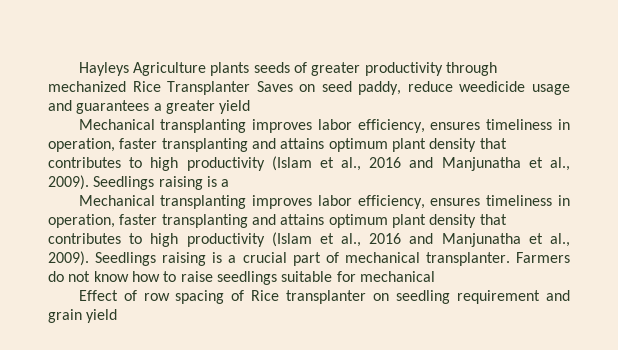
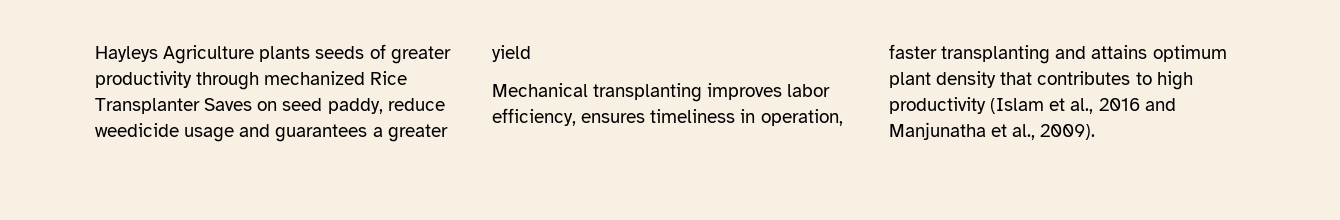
  Hayleys Agriculture plants seeds of greater productivity through mechanized Rice Transplanter Saves on seed paddy, reduce weedicide usage and guarantees a greater yield
- Mechanical transplanting improves labor efficiency, ensures timeliness in operation, faster transplanting and attains optimum plant density that contributes to high productivity (Islam et al., 2016 and Manjunatha et al., 2009). Seedlings raising is a
- Mechanical transplanting improves labor efficiency, ensures timeliness in operation, faster transplanting and attains optimum plant density that contributes to high productivity (Islam et al., 2016 and Manjunatha et al., 2009). Seedlings raising is a crucial part of mechanical transplanter. Farmers do not know how to raise seedlings suitable for mechanical
- Effect of row spacing of Rice transplanter on seedling requirement and grain yield
+ Mechanical transplanting improves labor efficiency, ensures timeliness in operation, faster transplanting and attains optimum plant density that contributes to high productivity (Islam et al., 2016 and Manjunatha et al., 2009).

